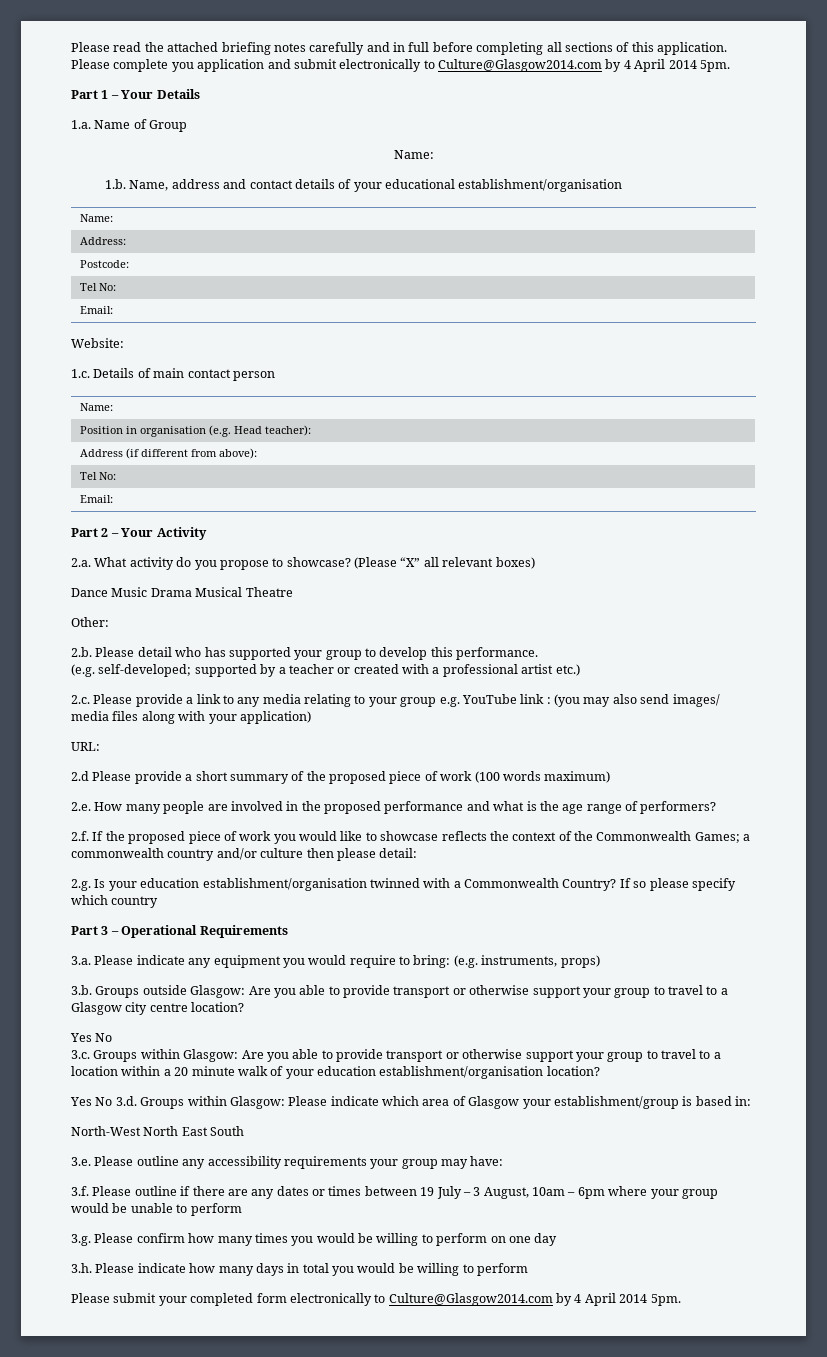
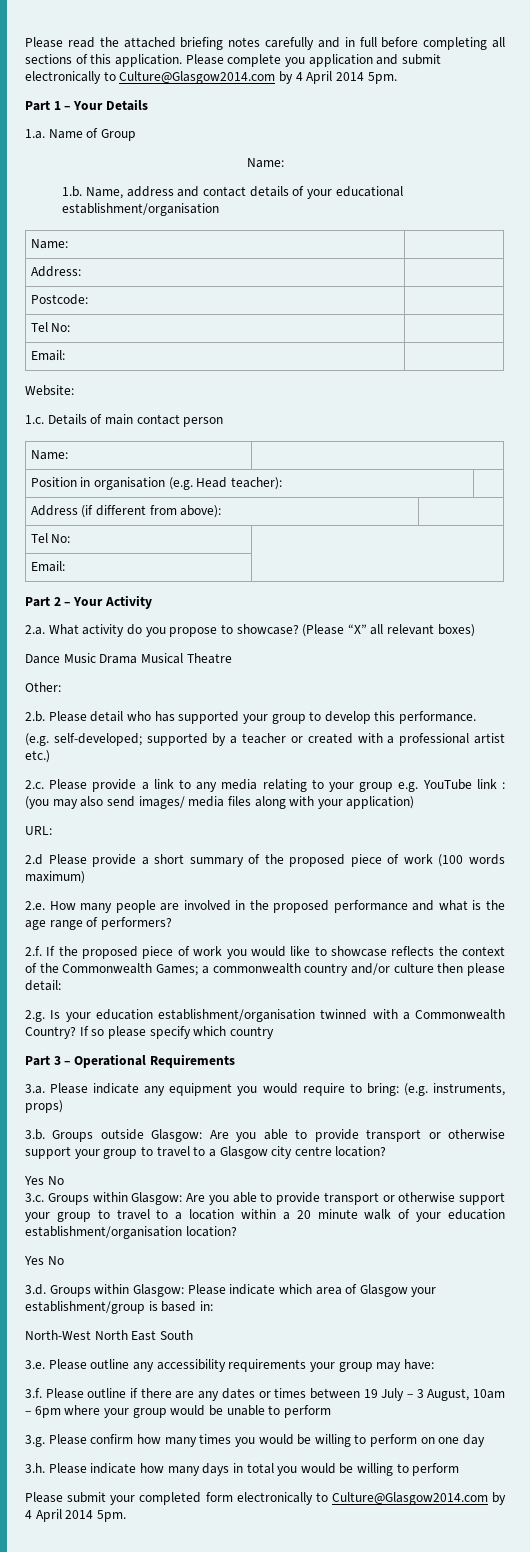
  3.c. Groups within Glasgow: Are you able to provide transport or otherwise support your group to travel to a location within a 20 minute walk of your education establishment/organisation location?
- Yes No 3.d. Groups within Glasgow: Please indicate which area of Glasgow your establishment/group is based in:
+ Yes No
+ 3.d. Groups within Glasgow: Please indicate which area of Glasgow your establishment/group is based in:

